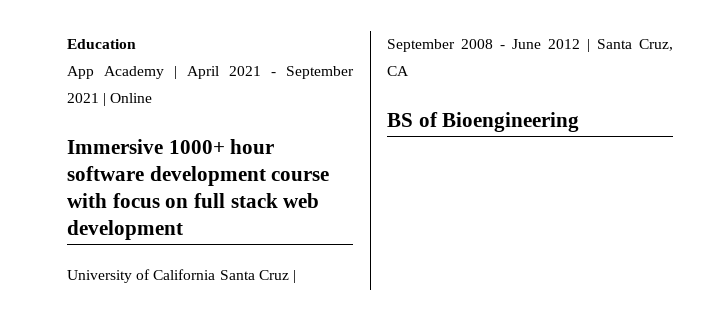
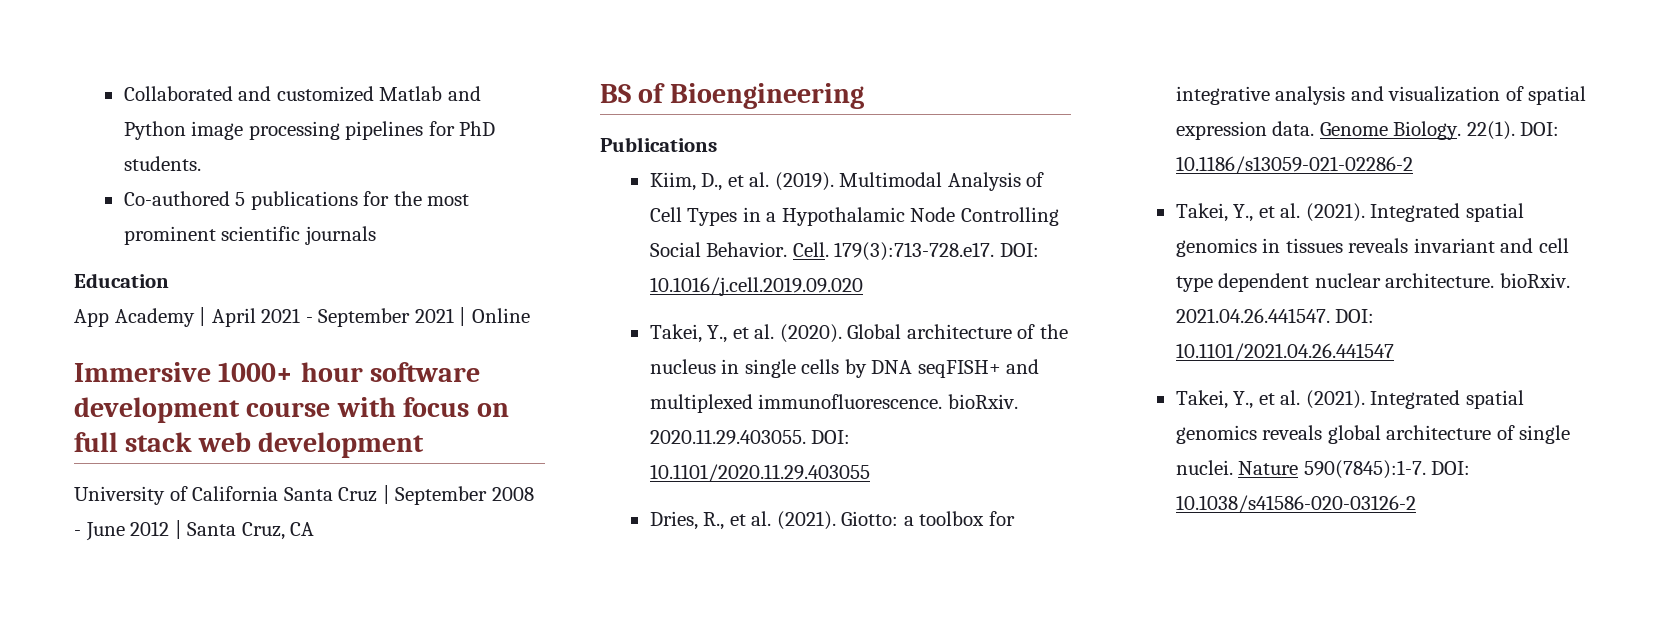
+ Collaborated and customized Matlab and Python image processing pipelines for PhD students.
+ Co-authored 5 publications for the most prominent scientific journals
+ Publications
+ Kiim, D., et al. (2019). Multimodal Analysis of Cell Types in a Hypothalamic Node Controlling Social Behavior. Cell. 179(3):713-728.e17. DOI: 10.1016/j.cell.2019.09.020
+ Takei, Y., et al. (2020). Global architecture of the nucleus in single cells by DNA seqFISH+ and multiplexed immunofluorescence. bioRxiv. 2020.11.29.403055. DOI: 10.1101/2020.11.29.403055
+ Dries, R., et al. (2021). Giotto: a toolbox for integrative analysis and visualization of spatial expression data. Genome Biology. 22(1). DOI: 10.1186/s13059-021-02286-2
+ Takei, Y., et al. (2021). Integrated spatial genomics in tissues reveals invariant and cell type dependent nuclear architecture. bioRxiv. 2021.04.26.441547. DOI: 10.1101/2021.04.26.441547
+ Takei, Y., et al. (2021). Integrated spatial genomics reveals global architecture of single nuclei. Nature 590(7845):1-7. DOI: 10.1038/s41586-020-03126-2

